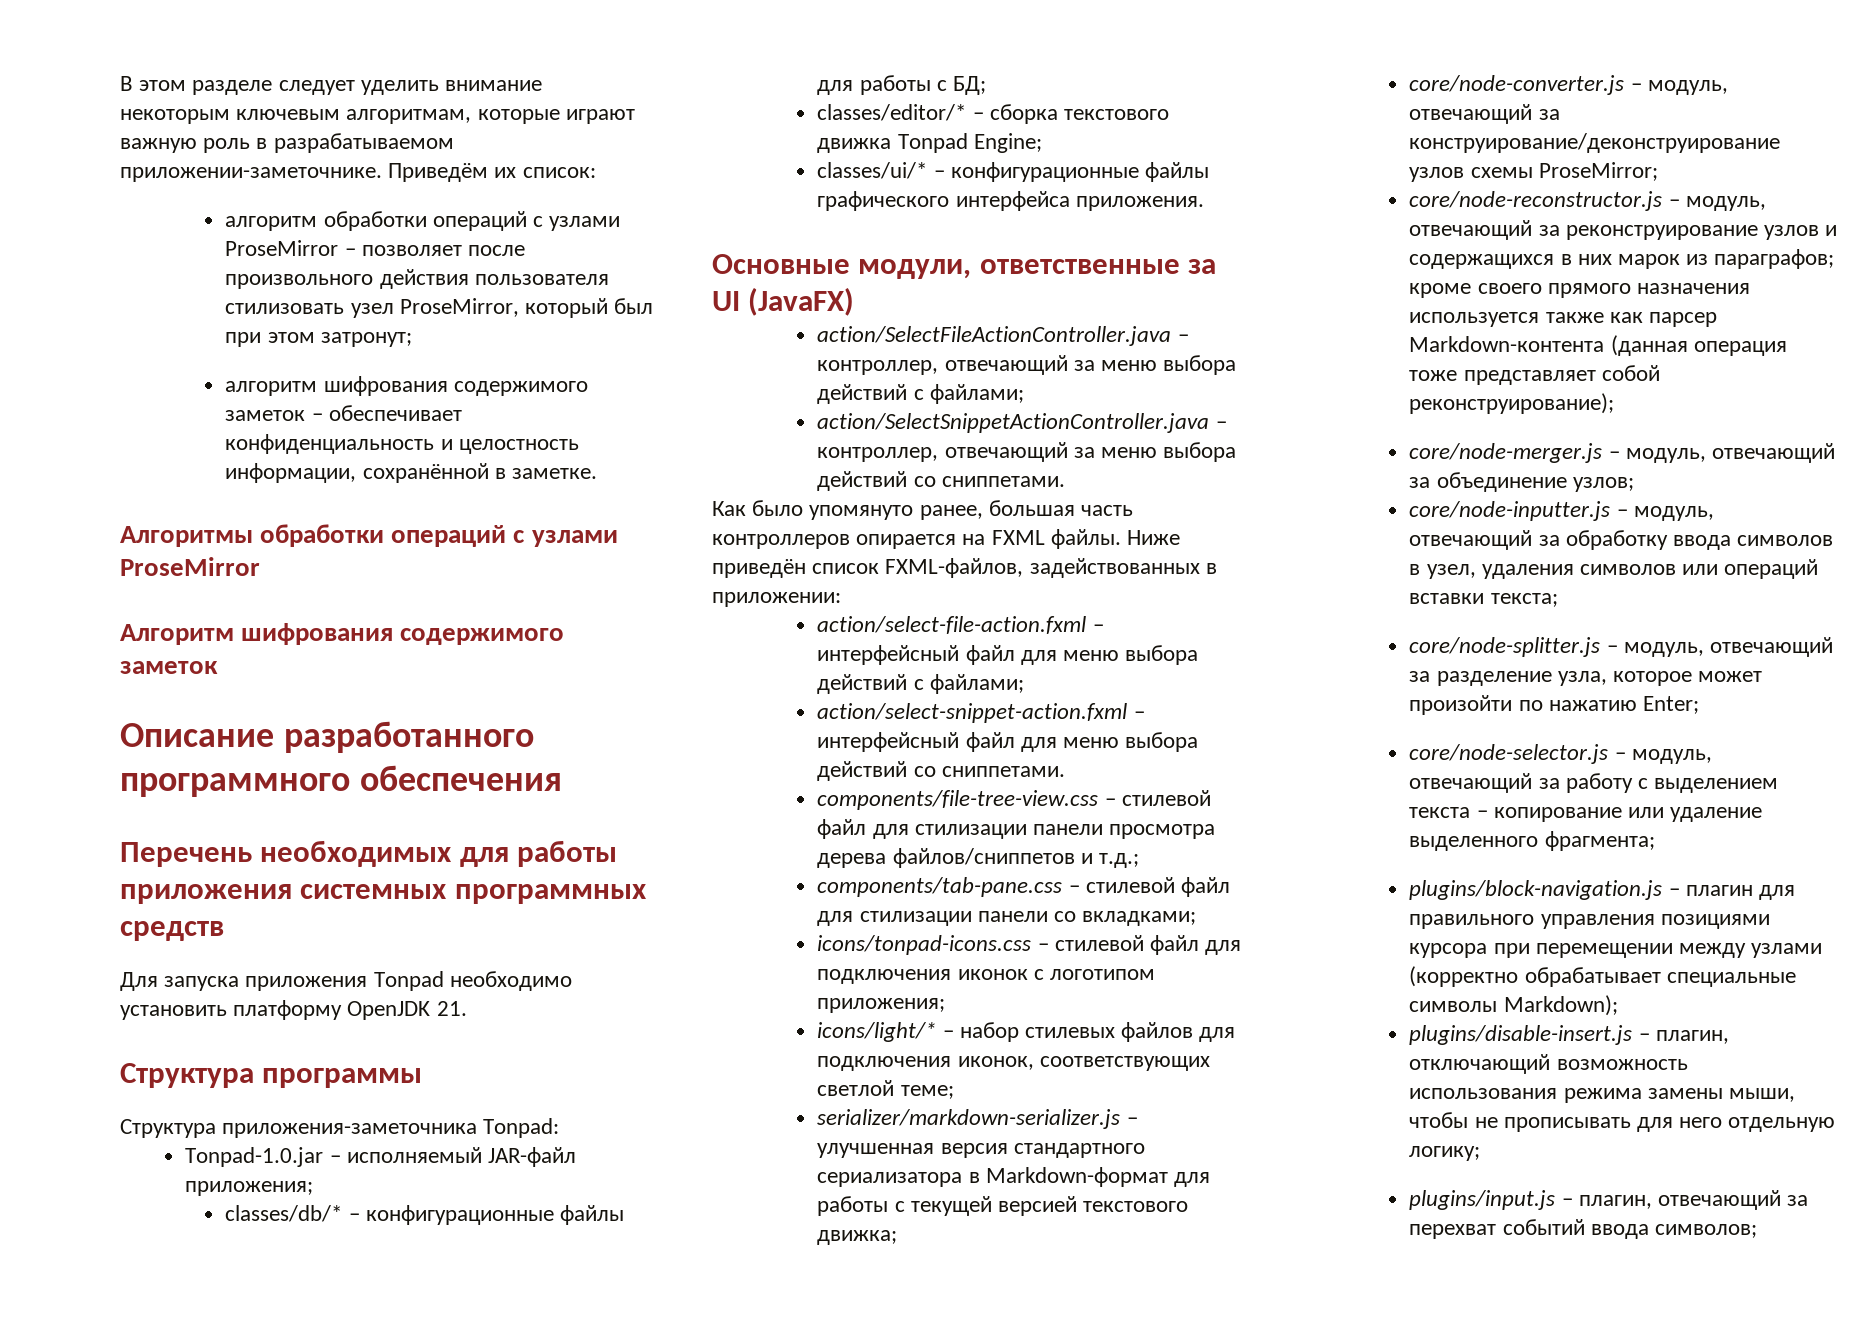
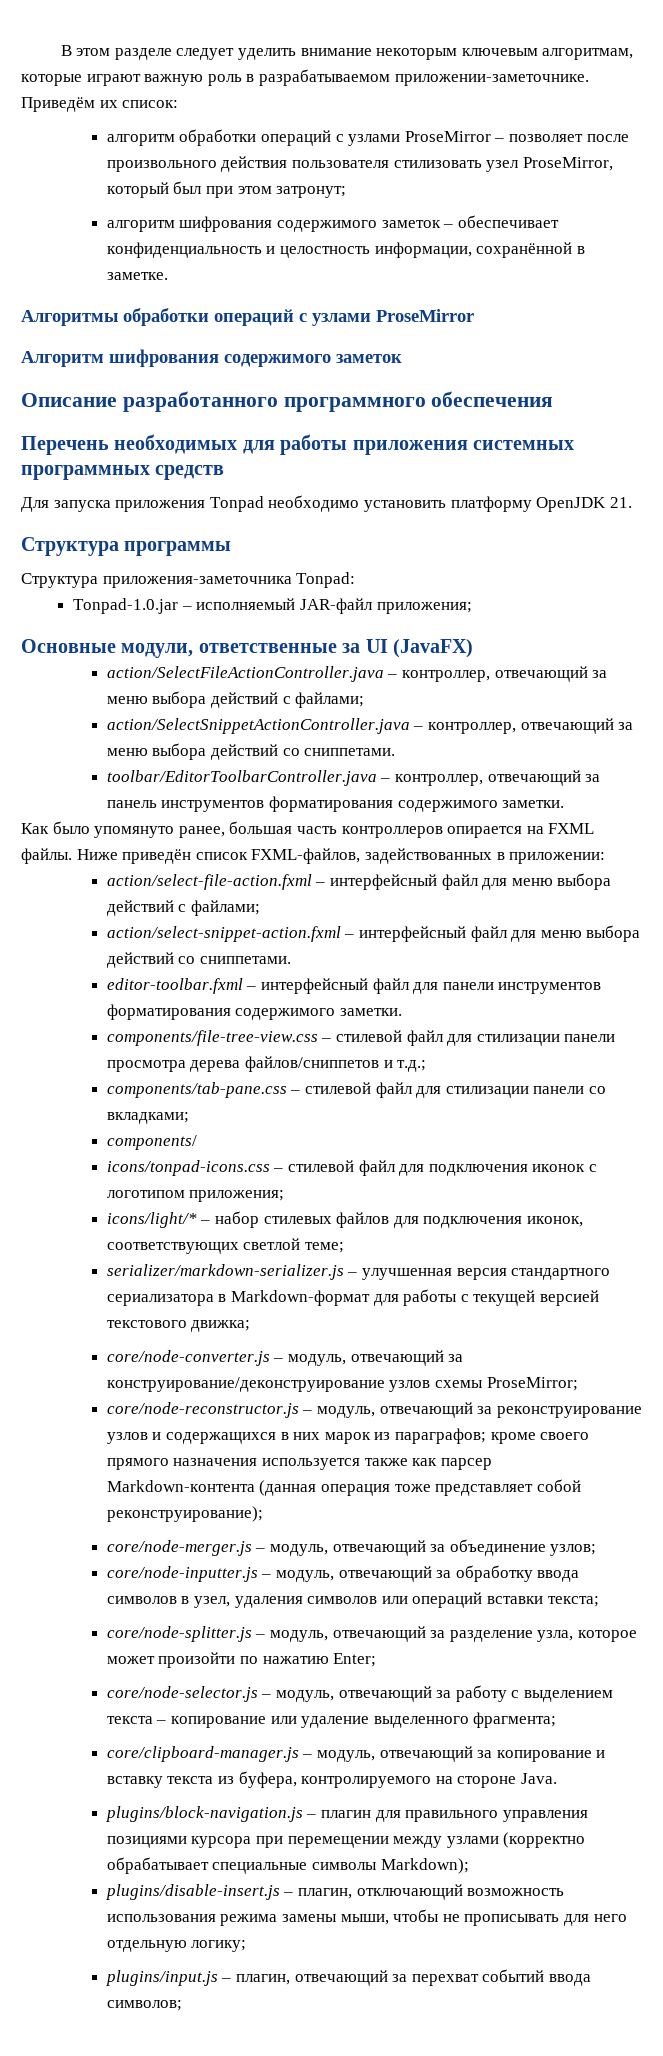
- classes/db/* – конфигурационные файлы для работы с БД;
- classes/editor/* – сборка текстового движка Tonpad Engine;
- classes/ui/* – конфигурационные файлы графического интерфейса приложения.
+ toolbar/EditorToolbarController.java – контроллер, отвечающий за панель инструментов форматирования содержимого заметки.
+ editor-toolbar.fxml – интерфейсный файл для панели инструментов форматирования содержимого заметки.
+ components/
+ core/clipboard-manager.js – модуль, отвечающий за копирование и вставку текста из буфера, контролируемого на стороне Java.

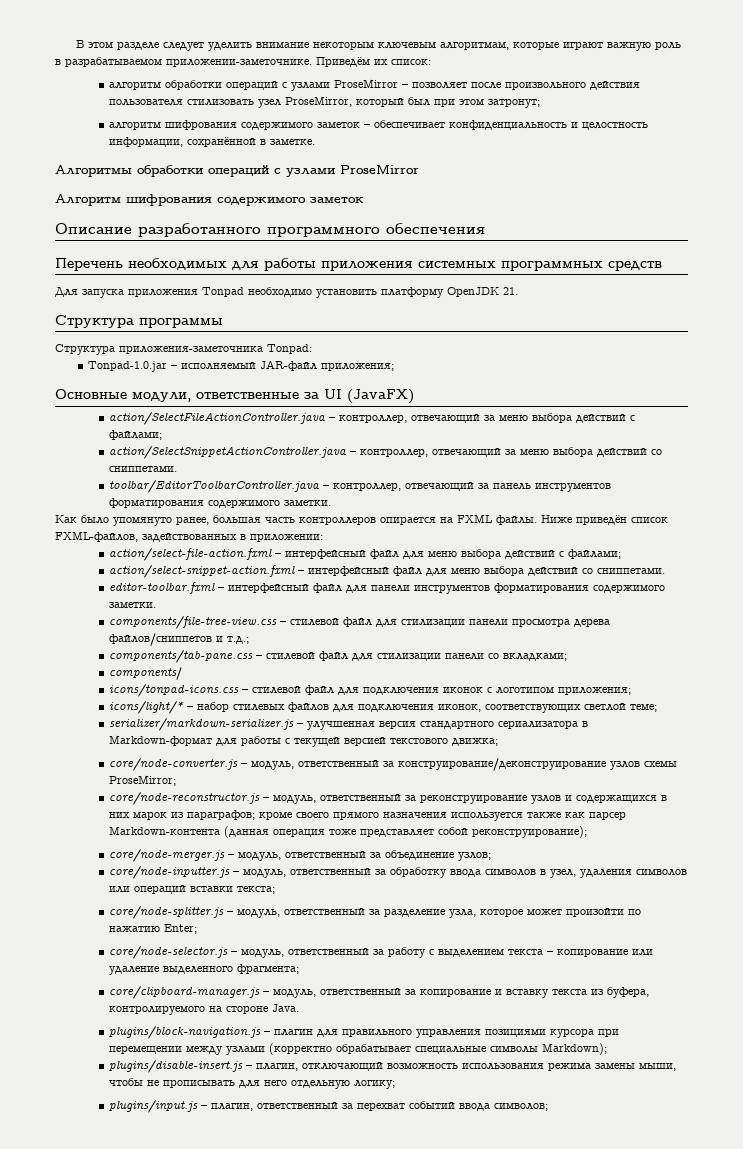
- core/node-converter.js – модуль, отвечающий за конструирование/деконструирование узлов схемы ProseMirror;
+ core/node-converter.js – модуль, ответственный за конструирование/деконструирование узлов схемы ProseMirror;
- core/node-reconstructor.js – модуль, отвечающий за реконструирование узлов и содержащихся в них марок из параграфов; кроме своего прямого назначения используется также как парсер Markdown-контента (данная операция тоже представляет собой реконструирование);
+ core/node-reconstructor.js – модуль, ответственный за реконструирование узлов и содержащихся в них марок из параграфов; кроме своего прямого назначения используется также как парсер Markdown-контента (данная операция тоже представляет собой реконструирование);
- core/node-merger.js – модуль, отвечающий за объединение узлов;
+ core/node-merger.js – модуль, ответственный за объединение узлов;
- core/node-inputter.js – модуль, отвечающий за обработку ввода символов в узел, удаления символов или операций вставки текста;
+ core/node-inputter.js – модуль, ответственный за обработку ввода символов в узел, удаления символов или операций вставки текста;
- core/node-splitter.js – модуль, отвечающий за разделение узла, которое может произойти по нажатию Enter;
+ core/node-splitter.js – модуль, ответственный за разделение узла, которое может произойти по нажатию Enter;
- core/node-selector.js – модуль, отвечающий за работу с выделением текста – копирование или удаление выделенного фрагмента;
+ core/node-selector.js – модуль, ответственный за работу с выделением текста – копирование или удаление выделенного фрагмента;
- core/clipboard-manager.js – модуль, отвечающий за копирование и вставку текста из буфера, контролируемого на стороне Java.
+ core/clipboard-manager.js – модуль, ответственный за копирование и вставку текста из буфера, контролируемого на стороне Java.
- plugins/input.js – плагин, отвечающий за перехват событий ввода символов;
+ plugins/input.js – плагин, ответственный за перехват событий ввода символов;

